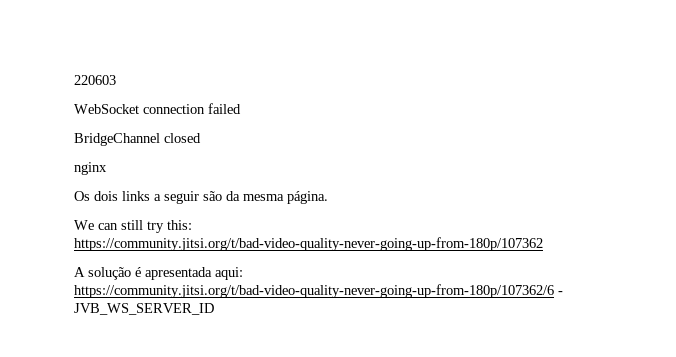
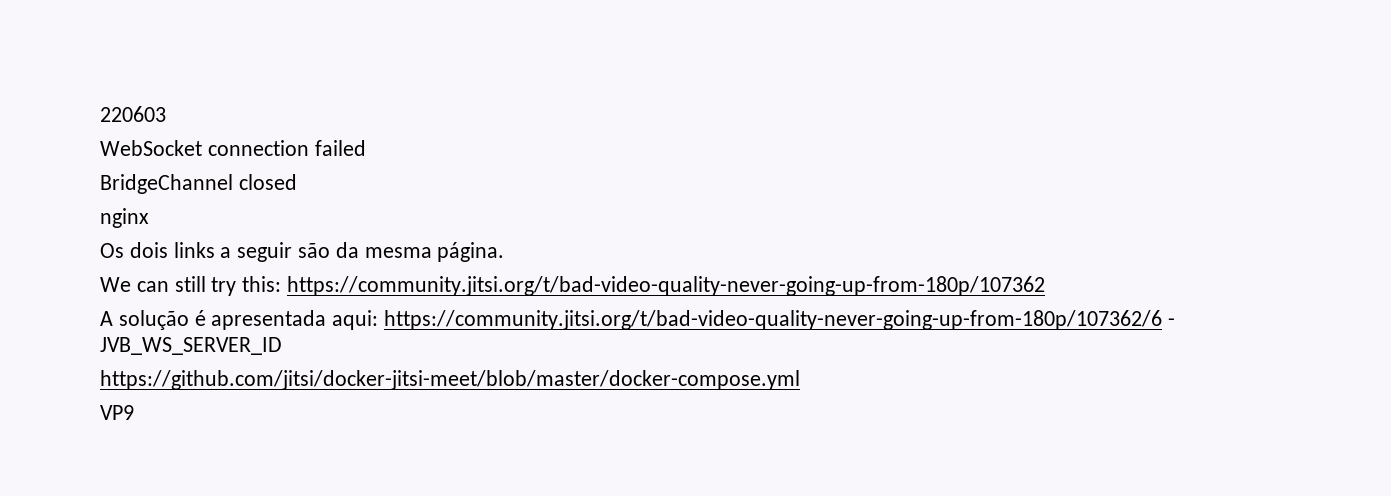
+ https://github.com/jitsi/docker-jitsi-meet/blob/master/docker-compose.yml
+ VP9

